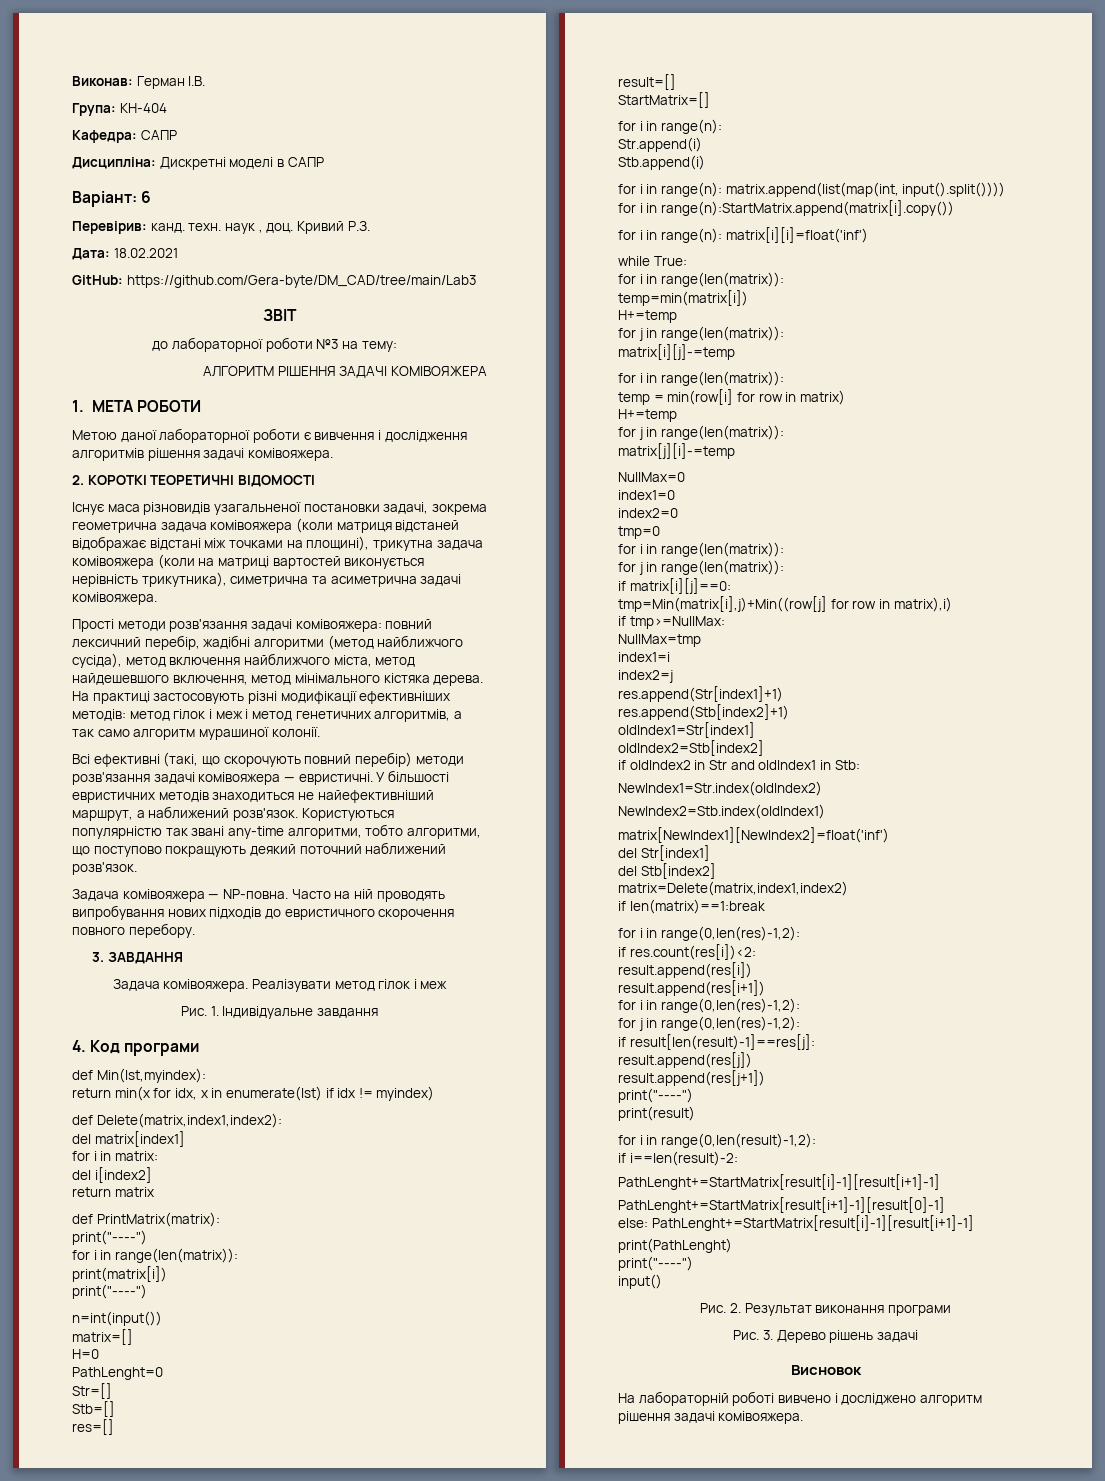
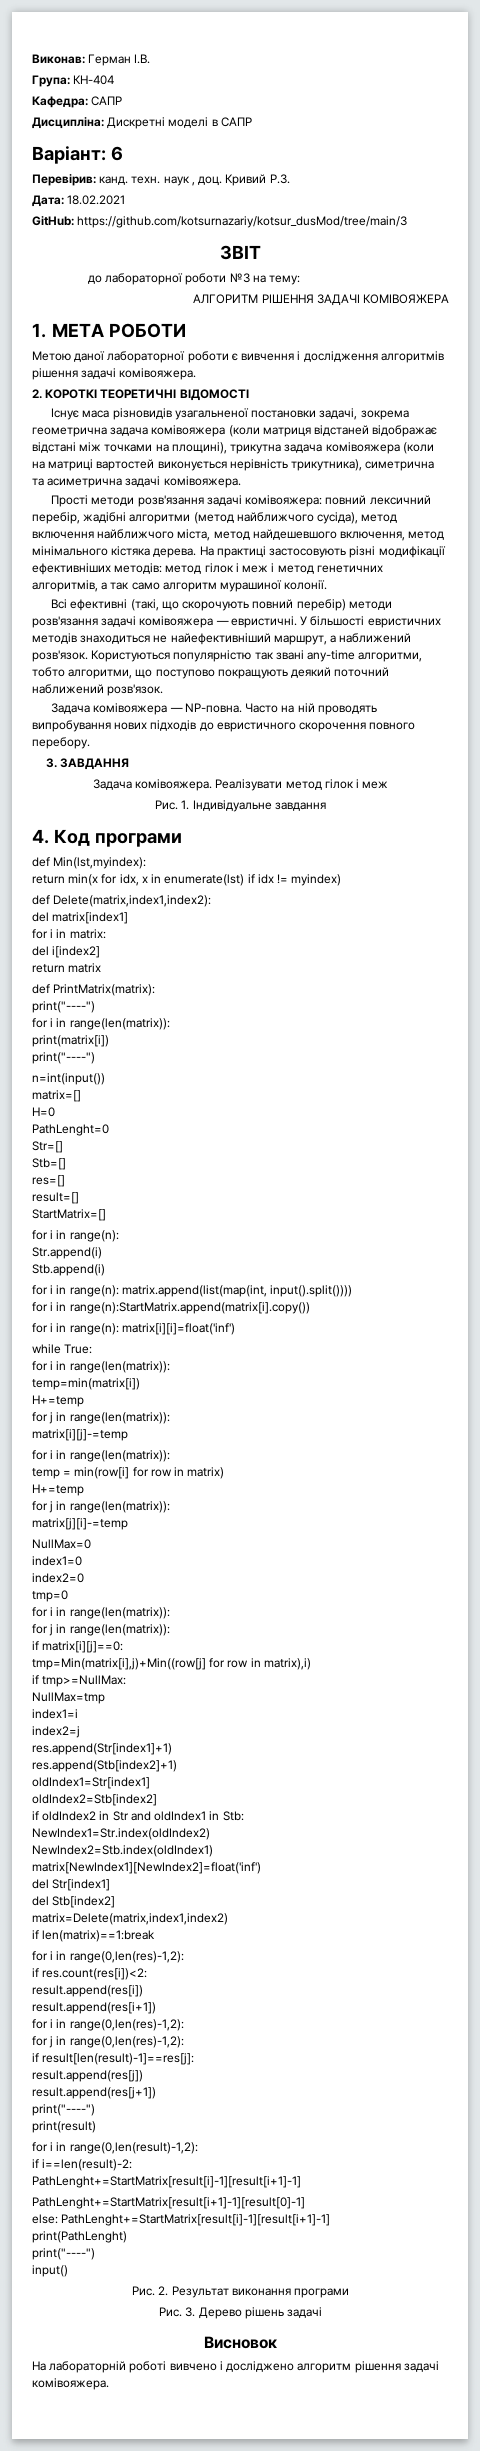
- GitHub: https://github.com/Gera-byte/DM_CAD/tree/main/Lab3
+ GitHub: https://github.com/kotsurnazariy/kotsur_dusMod/tree/main/3

